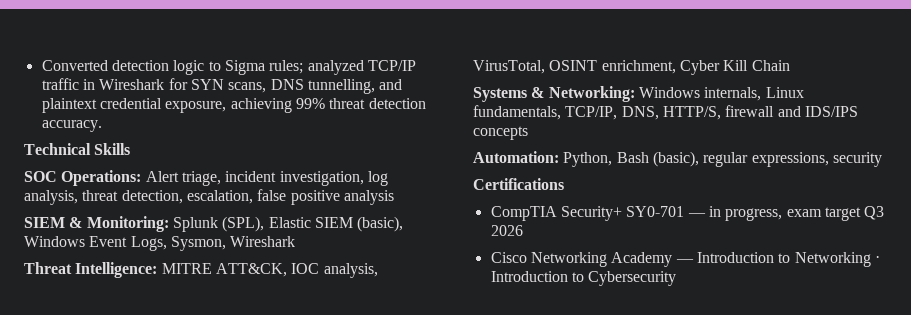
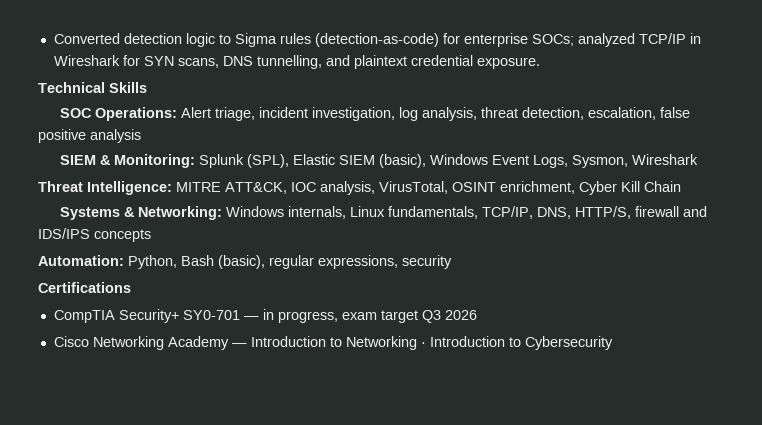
- Converted detection logic to Sigma rules; analyzed TCP/IP traffic in Wireshark for SYN scans, DNS tunnelling, and plaintext credential exposure, achieving 99% threat detection accuracy.
+ Converted detection logic to Sigma rules (detection-as-code) for enterprise SOCs; analyzed TCP/IP in Wireshark for SYN scans, DNS tunnelling, and plaintext credential exposure.

